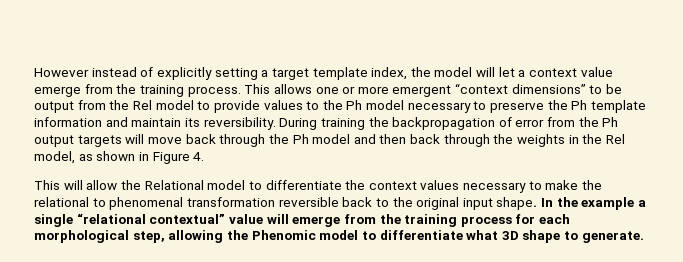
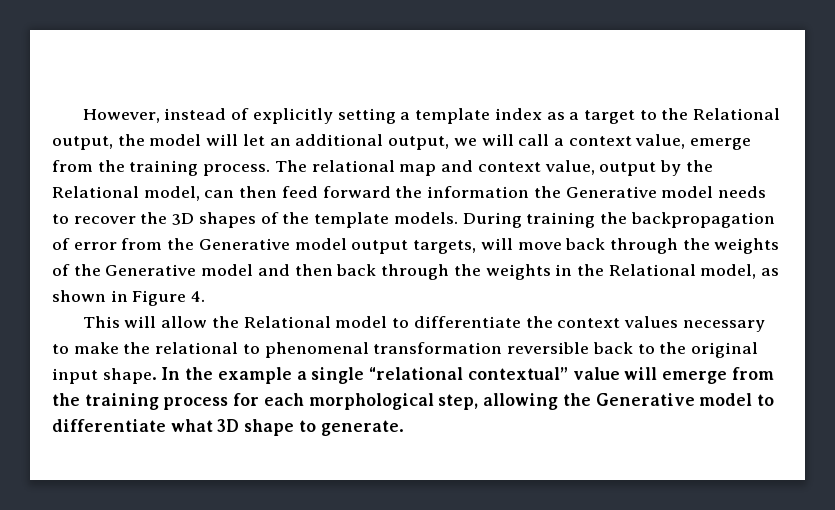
- However instead of explicitly setting a target template index, the model will let a context value emerge from the training process.
+ However, instead of explicitly setting a template index as a target to the Relational output, the model will let an additional output, we will call a context value, emerge from the training process.
- This allows one or more emergent “context dimensions” to be output from the Rel model to provide values to the Ph model necessary to preserve the Ph template information and maintain its reversibility.
+ The relational map and context value, output by the Relational model, can then feed forward the information the Generative model needs to recover the 3D shapes of the template models.
- During training the backpropagation of error from the Ph output targets will move back through the Ph model and then back through the weights in the Rel model, as shown in Figure 4.
+ During training the backpropagation of error from the Generative model output targets, will move back through the weights of the Generative model and then back through the weights in the Relational model, as shown in Figure 4.
- In the example a single “relational contextual” value will emerge from the training process for each morphological step, allowing the Phenomic model to differentiate what 3D shape to generate.
+ In the example a single “relational contextual” value will emerge from the training process for each morphological step, allowing the Generative model to differentiate what 3D shape to generate.

